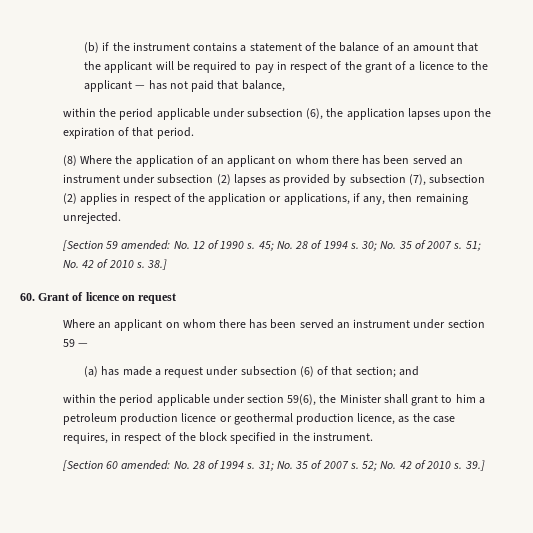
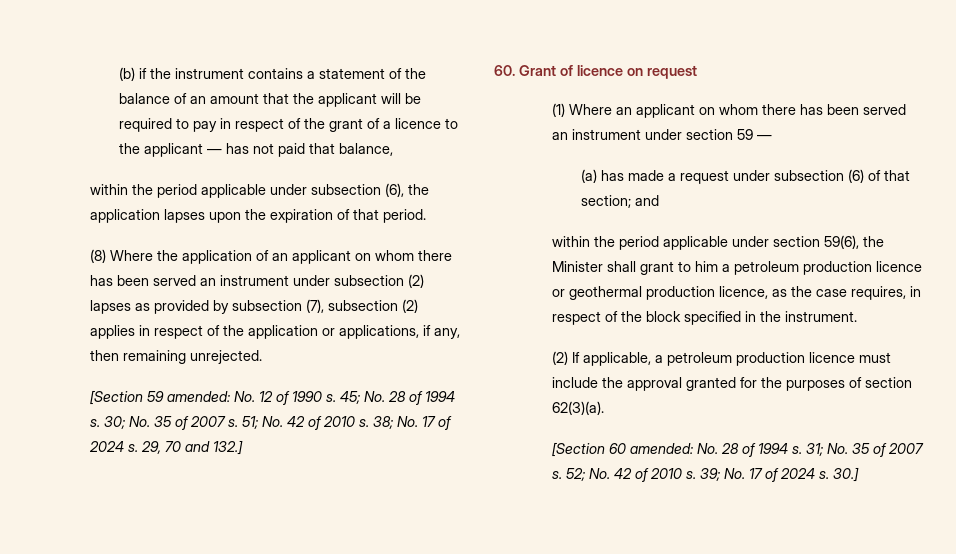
- 38.]
+ 38; No. 17 of 2024 s. 29, 70 and 132.]
- Where an applicant on whom there has been served an instrument under section 59 —
+ (1) Where an applicant on whom there has been served an instrument under section 59 —
+ (2) If applicable, a petroleum production licence must include the approval granted for the purposes of section 62(3)(a).
- 39.]
+ 39; No. 17 of 2024 s. 30.]

